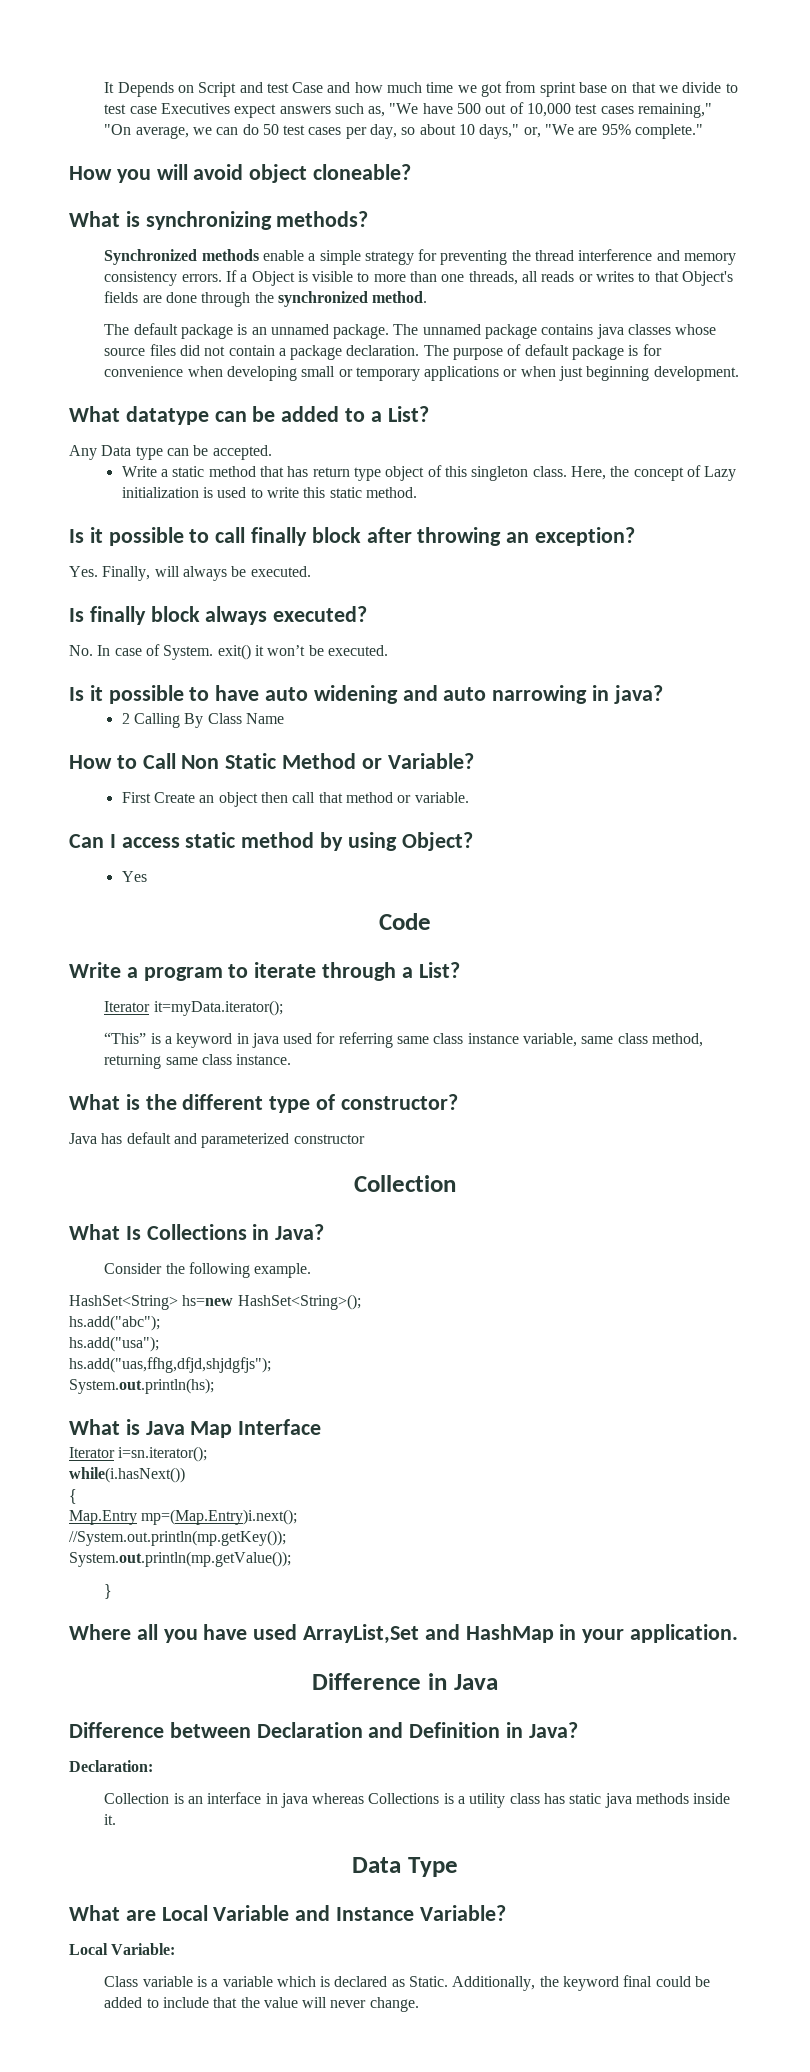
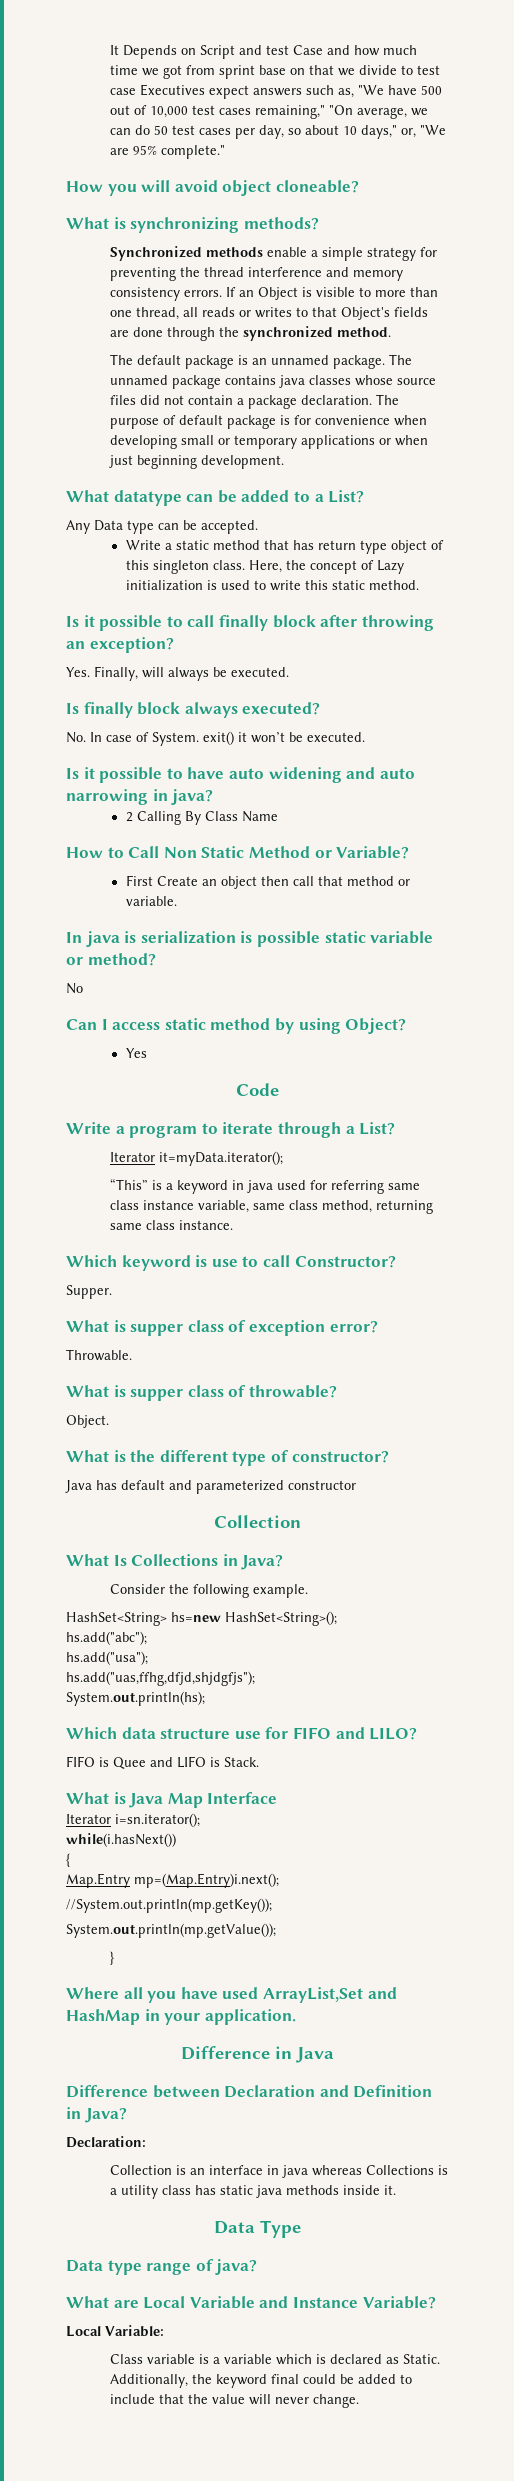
- If a Object is visible to more than one threads, all reads or writes to that Object's fields are done through the synchronized method.
+ If an Object is visible to more than one thread, all reads or writes to that Object's fields are done through the synchronized method.
+ In java is serialization is possible static variable or method?
+ No
+ Which keyword is use to call Constructor?
+ Supper.
+ What is supper class of exception error?
+ Throwable.
+ What is supper class of throwable?
+ Object.
+ Which data structure use for FIFO and LILO?
+ FIFO is Quee and LIFO is Stack.
+ Data type range of java?

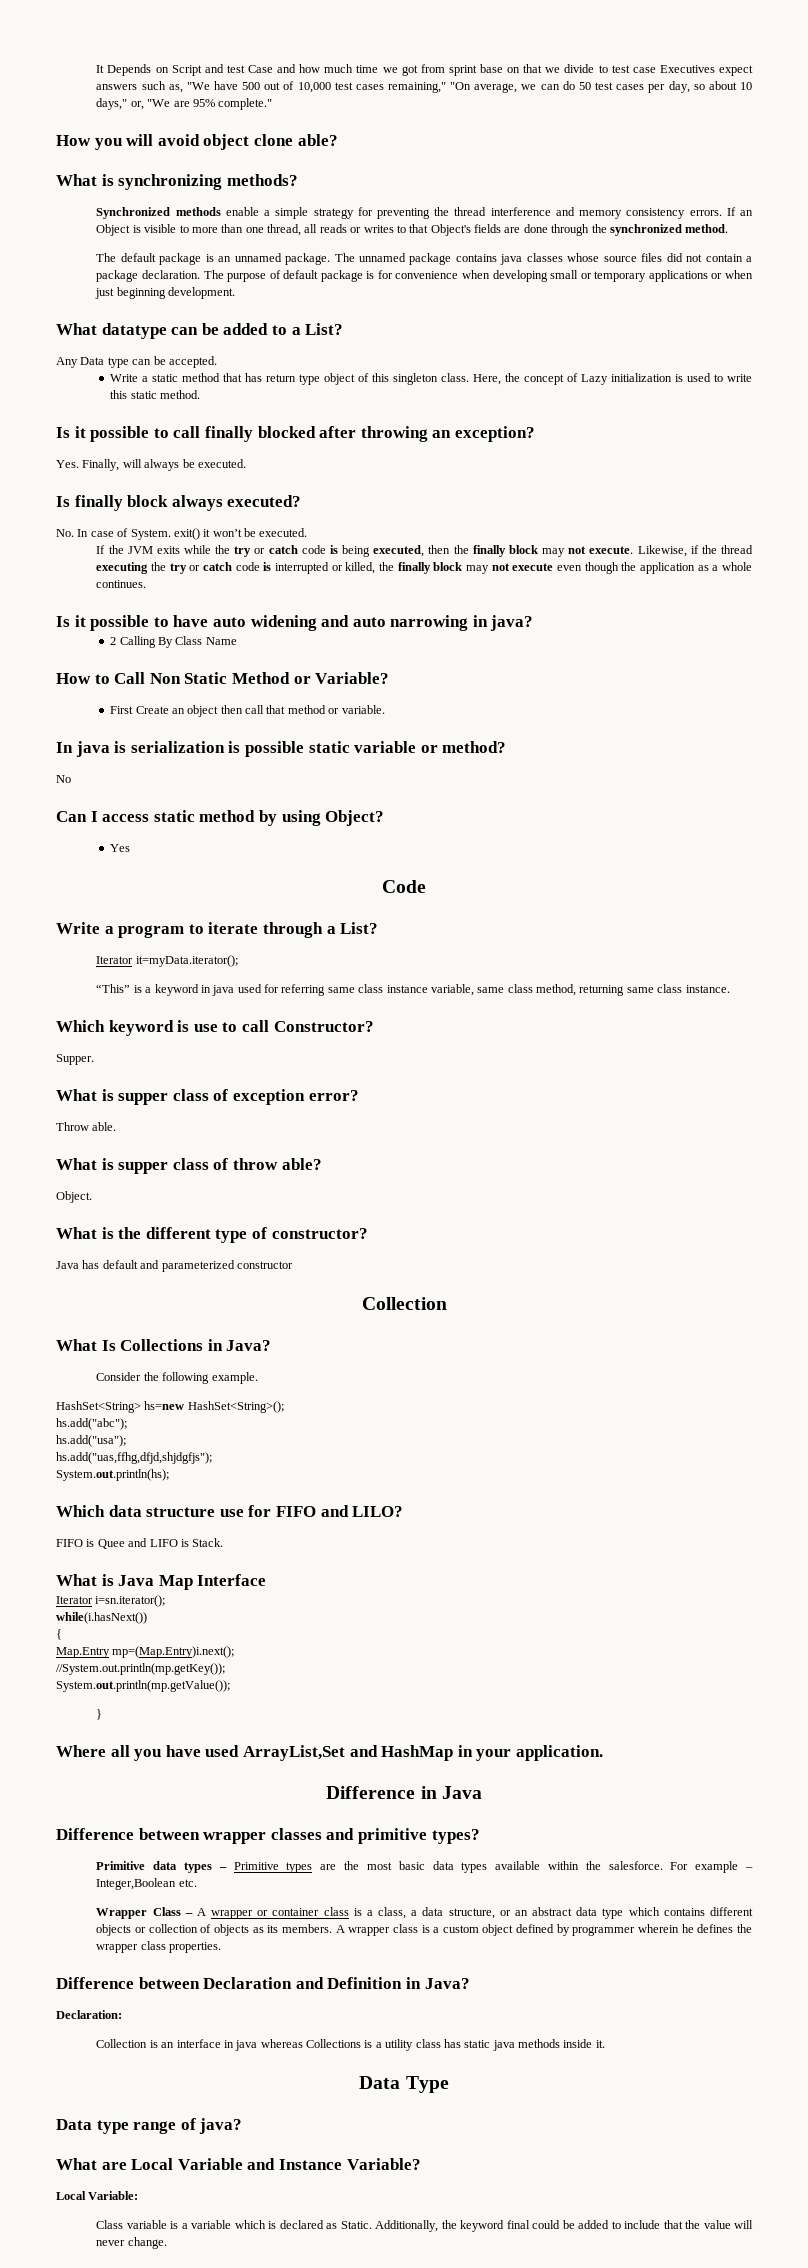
- How you will avoid object cloneable?
+ How you will avoid object clone able?
- Is it possible to call finally block after throwing an exception?
+ Is it possible to call finally blocked after throwing an exception?
+ If the JVM exits while the try or catch code is being executed, then the finally block may not execute. Likewise, if the thread executing the try or catch code is interrupted or killed, the finally block may not execute even though the application as a whole continues.
- Throwable.
- What is supper class of throwable?
+ Throw able.
+ What is supper class of throw able?
+ Difference between wrapper classes and primitive types?
+ Primitive data types – Primitive types are the most basic data types available within the salesforce. For example – Integer,Boolean etc.
+ Wrapper Class – A wrapper or container class is a class, a data structure, or an abstract data type which contains different objects or collection of objects as its members. A wrapper class is a custom object defined by programmer wherein he defines the wrapper class properties.

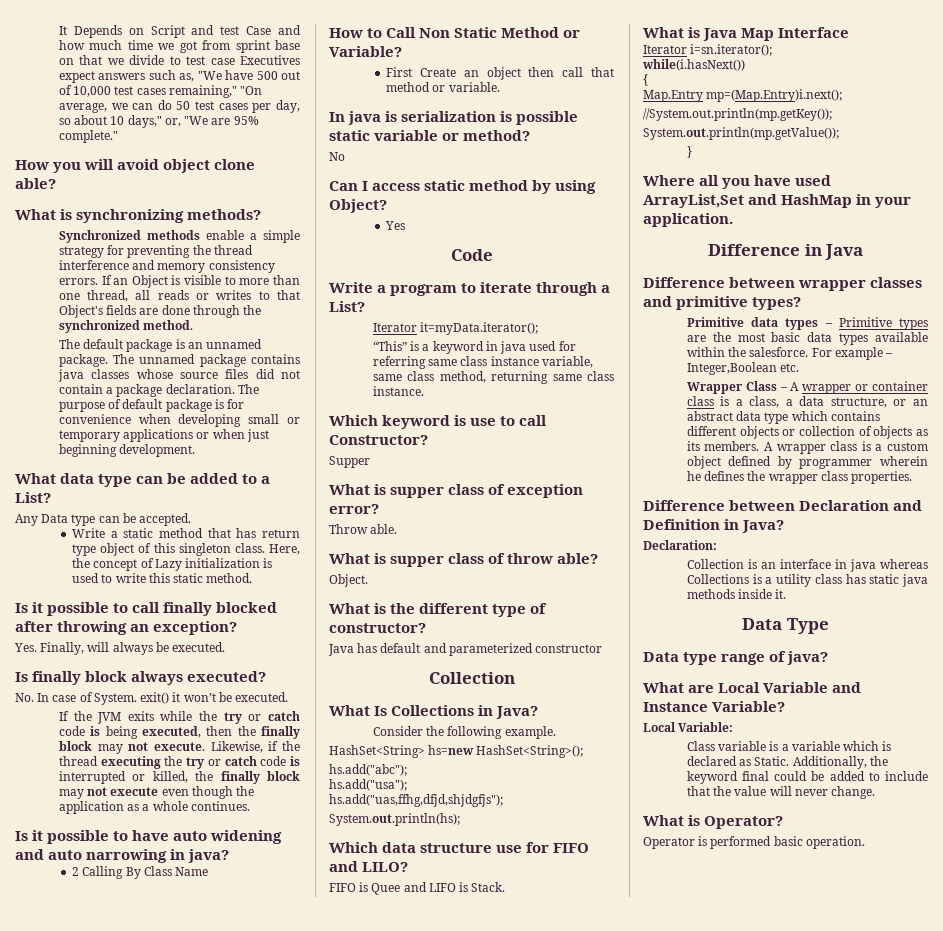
- What datatype can be added to a List?
+ What data type can be added to a List?
- Supper.
+ Supper
+ What is Operator?
+ Operator is performed basic operation.

